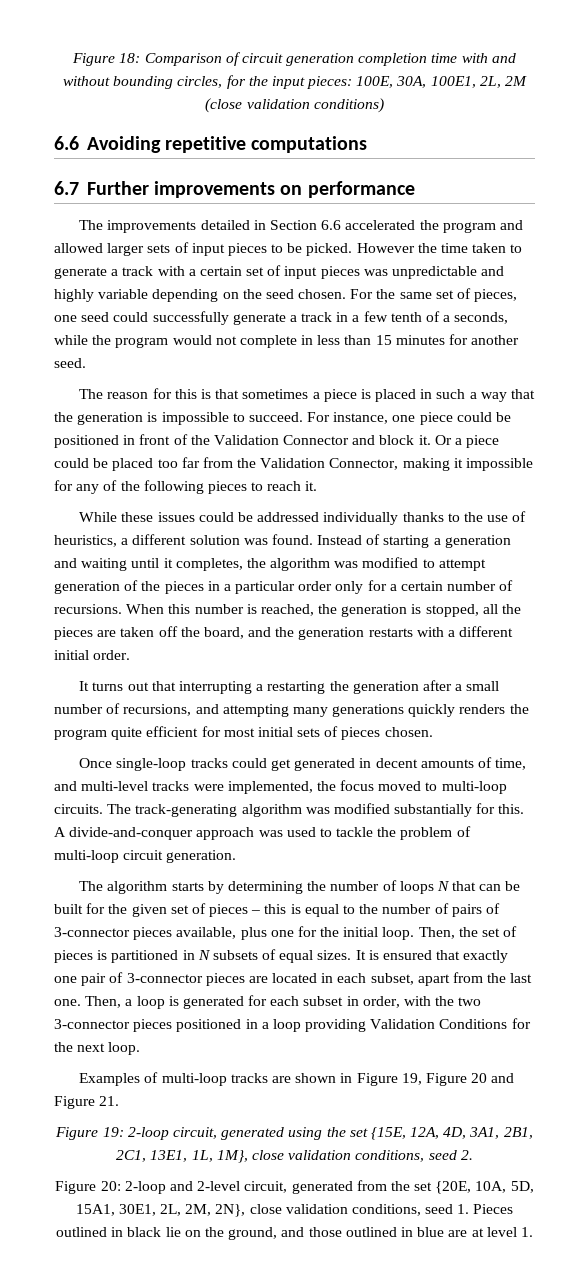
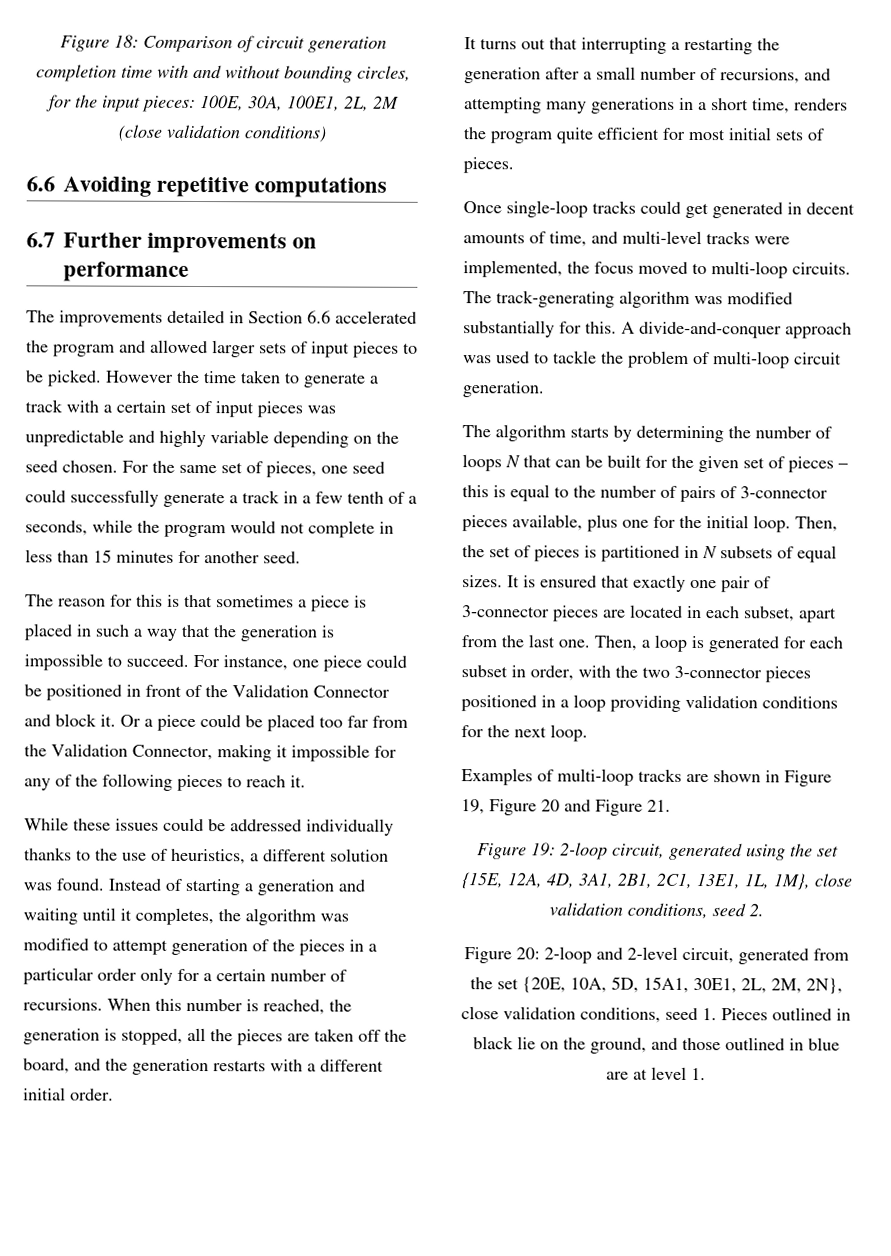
- It turns out that interrupting a restarting the generation after a small number of recursions, and attempting many generations quickly renders the program quite efficient for most initial sets of pieces chosen.
+ It turns out that interrupting a restarting the generation after a small number of recursions, and attempting many generations in a short time, renders the program quite efficient for most initial sets of pieces.
- Then, a loop is generated for each subset in order, with the two 3-connector pieces positioned in a loop providing Validation Conditions for the next loop.
+ Then, a loop is generated for each subset in order, with the two 3-connector pieces positioned in a loop providing validation conditions for the next loop.

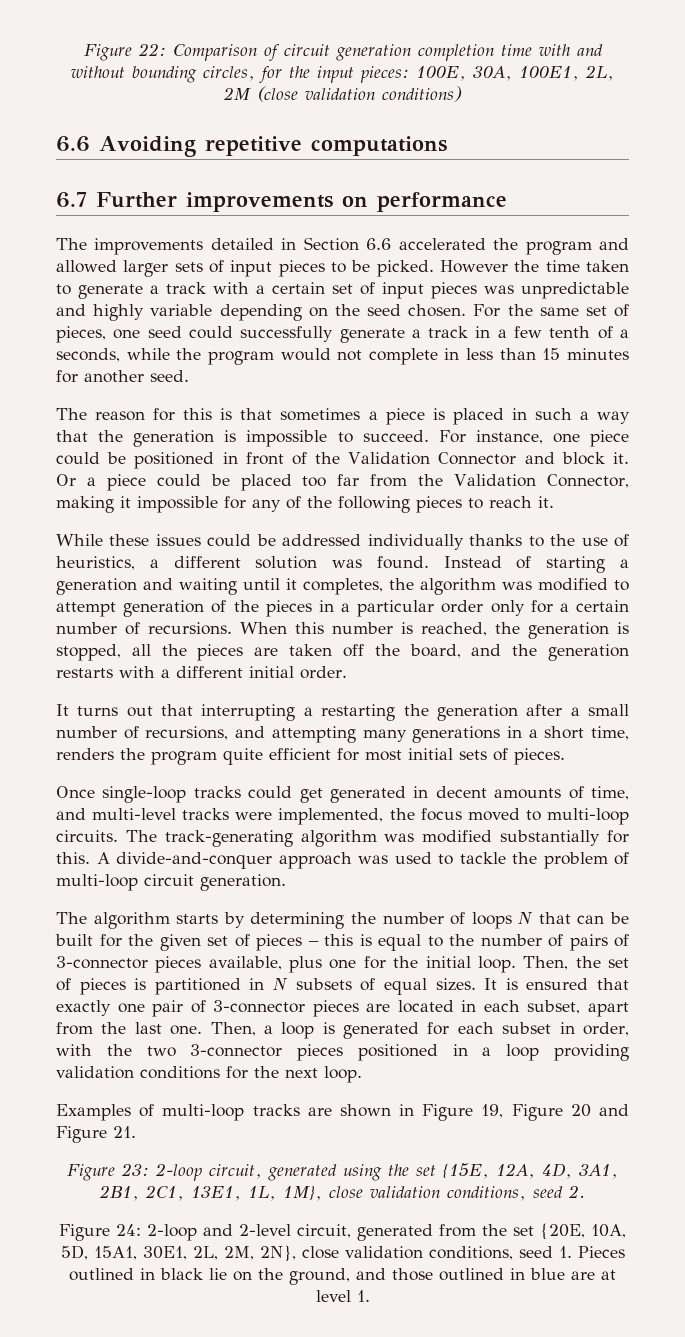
- Figure 18: Comparison of circuit generation completion time with and without bounding circles, for the input pieces: 100E, 30A, 100E1, 2L, 2M (close validation conditions)
+ Figure 22: Comparison of circuit generation completion time with and without bounding circles, for the input pieces: 100E, 30A, 100E1, 2L, 2M (close validation conditions)
- Figure 19: 2-loop circuit, generated using the set {15E, 12A, 4D, 3A1, 2B1, 2C1, 13E1, 1L, 1M}, close validation conditions, seed 2.
+ Figure 23: 2-loop circuit, generated using the set {15E, 12A, 4D, 3A1, 2B1, 2C1, 13E1, 1L, 1M}, close validation conditions, seed 2.
- Figure 20: 2-loop and 2-level circuit, generated from the set {20E, 10A, 5D, 15A1, 30E1, 2L, 2M, 2N}, close validation conditions, seed 1. Pieces outlined in black lie on the ground, and those outlined in blue are at level 1.
+ Figure 24: 2-loop and 2-level circuit, generated from the set {20E, 10A, 5D, 15A1, 30E1, 2L, 2M, 2N}, close validation conditions, seed 1. Pieces outlined in black lie on the ground, and those outlined in blue are at level 1.

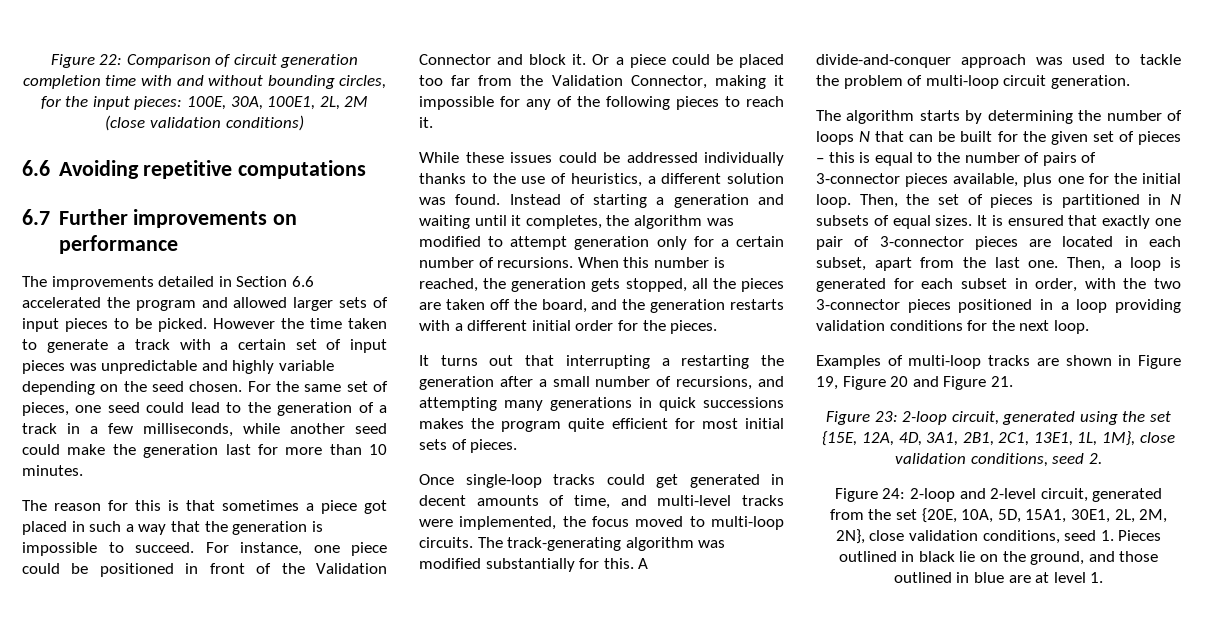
- For the same set of pieces, one seed could successfully generate a track in a few tenth of a seconds, while the program would not complete in less than 15 minutes for another seed.
+ For the same set of pieces, one seed could lead to the generation of a track in a few milliseconds, while another seed could make the generation last for more than 10 minutes.
- The reason for this is that sometimes a piece is placed in such a way that the generation is impossible to succeed.
+ The reason for this is that sometimes a piece got placed in such a way that the generation is impossible to succeed.
- Instead of starting a generation and waiting until it completes, the algorithm was modified to attempt generation of the pieces in a particular order only for a certain number of recursions.
+ Instead of starting a generation and waiting until it completes, the algorithm was modified to attempt generation only for a certain number of recursions.
- When this number is reached, the generation is stopped, all the pieces are taken off the board, and the generation restarts with a different initial order.
+ When this number is reached, the generation gets stopped, all the pieces are taken off the board, and the generation restarts with a different initial order for the pieces.
- It turns out that interrupting a restarting the generation after a small number of recursions, and attempting many generations in a short time, renders the program quite efficient for most initial sets of pieces.
+ It turns out that interrupting a restarting the generation after a small number of recursions, and attempting many generations in quick successions makes the program quite efficient for most initial sets of pieces.

